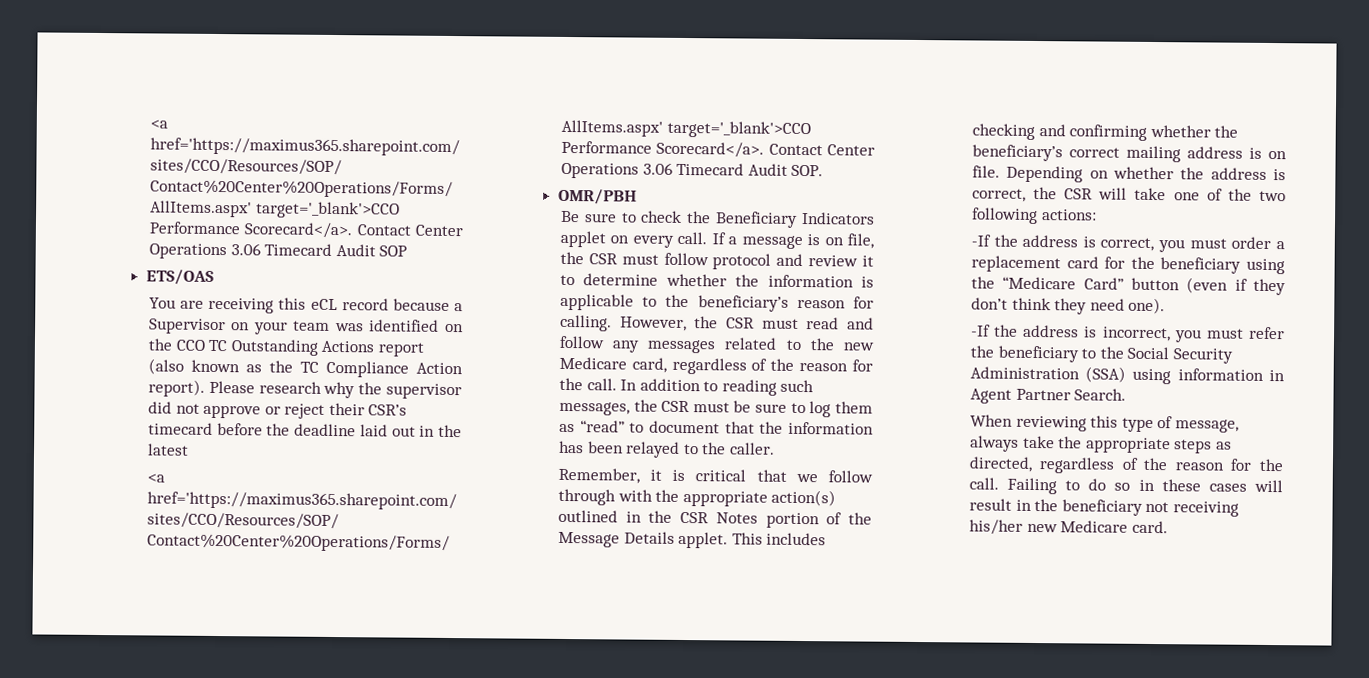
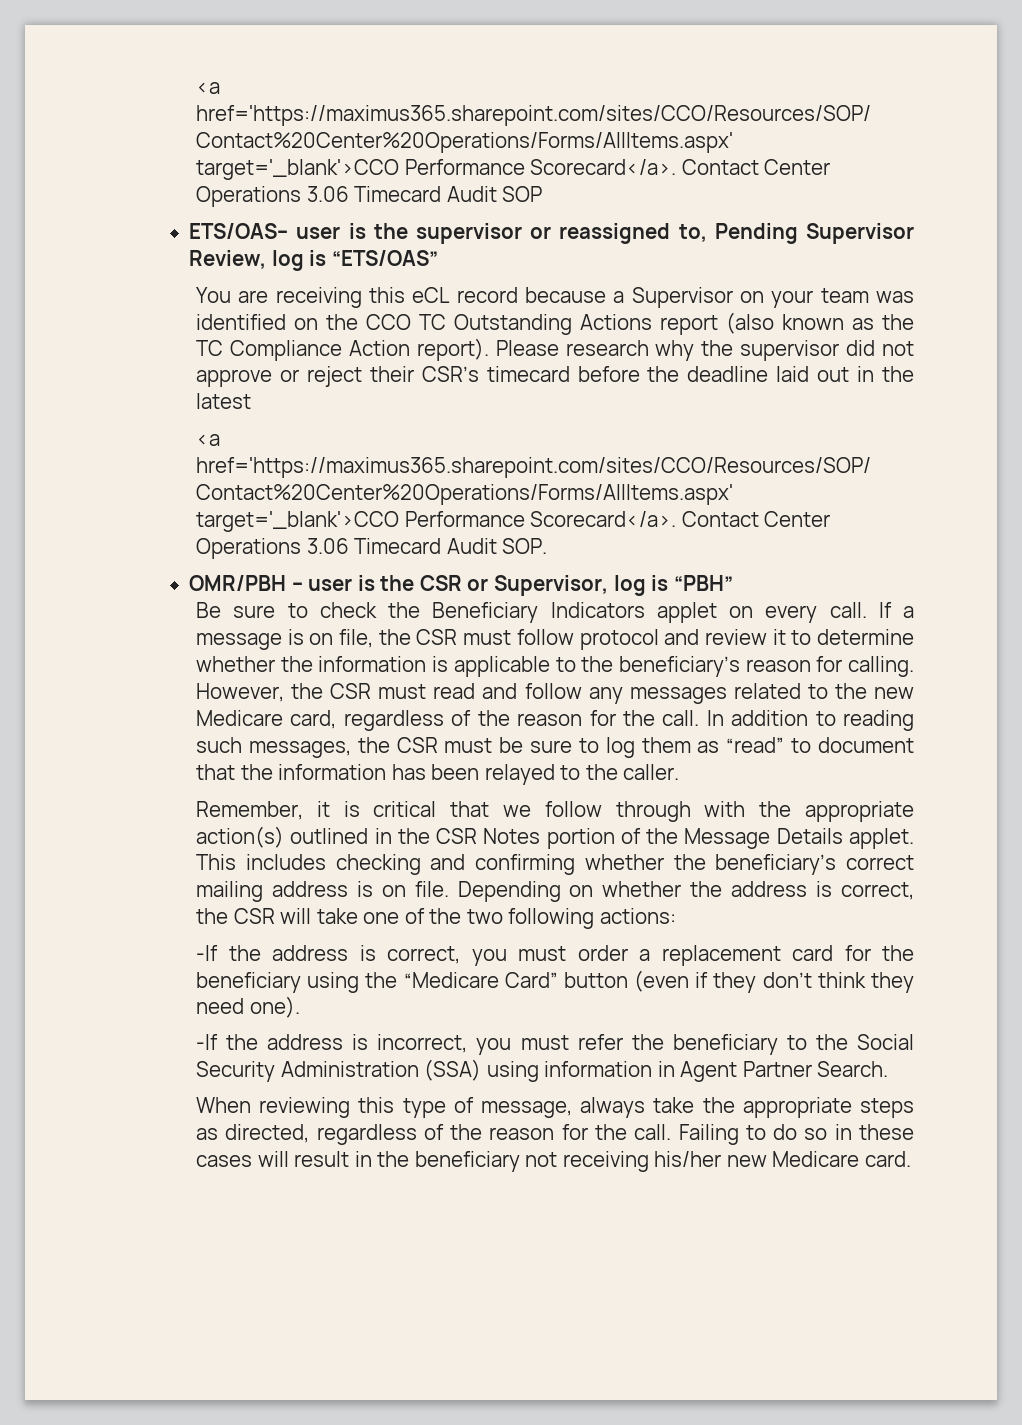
- ETS/OAS
+ ETS/OAS– user is the supervisor or reassigned to, Pending Supervisor Review, log is “ETS/OAS”
- OMR/PBH
+ OMR/PBH – user is the CSR or Supervisor, log is “PBH”

